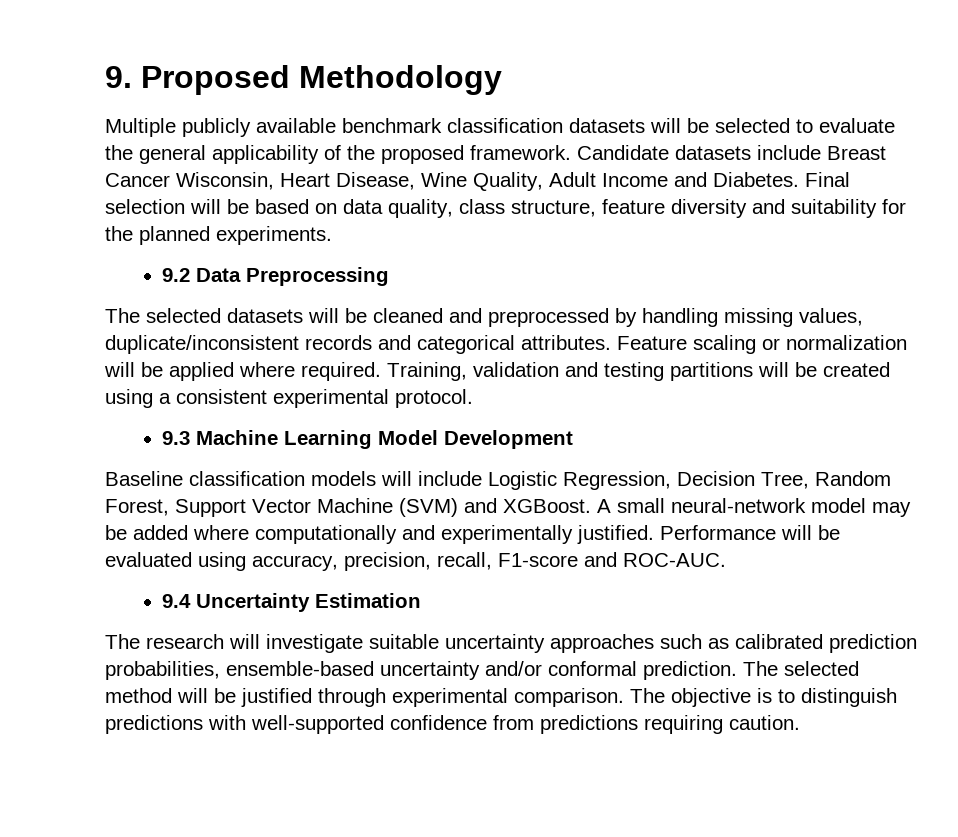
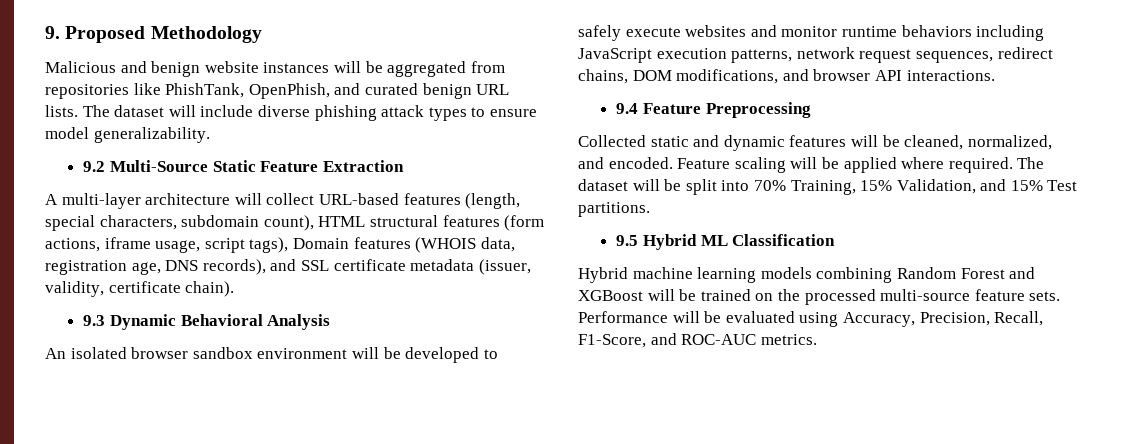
- Multiple publicly available benchmark classification datasets will be selected to evaluate the general applicability of the proposed framework. Candidate datasets include Breast Cancer Wisconsin, Heart Disease, Wine Quality, Adult Income and Diabetes. Final selection will be based on data quality, class structure, feature diversity and suitability for the planned experiments.
- 9.2 Data Preprocessing
- The selected datasets will be cleaned and preprocessed by handling missing values, duplicate/inconsistent records and categorical attributes. Feature scaling or normalization will be applied where required.
+ Malicious and benign website instances will be aggregated from repositories like PhishTank, OpenPhish, and curated benign URL lists. The dataset will include diverse phishing attack types to ensure model generalizability.
+ 9.2 Multi-Source Static Feature Extraction
+ A multi-layer architecture will collect URL-based features (length, special characters, subdomain count), HTML structural features (form actions, iframe usage, script tags), Domain features (WHOIS data, registration age, DNS records), and SSL certificate metadata (issuer, validity, certificate chain).
+ 9.3 Dynamic Behavioral Analysis
+ An isolated browser sandbox environment will be developed to safely execute websites and monitor runtime behaviors including JavaScript execution patterns, network request sequences, redirect chains, DOM modifications, and browser API interactions.
+ 9.4 Feature Preprocessing
+ Collected static and dynamic features will be cleaned, normalized, and encoded. Feature scaling will be applied where required.
- Training, validation and testing partitions will be created using a consistent experimental protocol.
- 9.3 Machine Learning Model Development
- Baseline classification models will include Logistic Regression, Decision Tree, Random Forest, Support Vector Machine (SVM) and XGBoost. A small neural-network model may be added where computationally and experimentally justified.
+ The dataset will be split into 70% Training, 15% Validation, and 15% Test partitions.
+ 9.5 Hybrid ML Classification
+ Hybrid machine learning models combining Random Forest and XGBoost will be trained on the processed multi-source feature sets.
- Performance will be evaluated using accuracy, precision, recall, F1-score and ROC-AUC.
- 9.4 Uncertainty Estimation
- The research will investigate suitable uncertainty approaches such as calibrated prediction probabilities, ensemble-based uncertainty and/or conformal prediction. The selected method will be justified through experimental comparison. The objective is to distinguish predictions with well-supported confidence from predictions requiring caution.
+ Performance will be evaluated using Accuracy, Precision, Recall, F1-Score, and ROC-AUC metrics.

